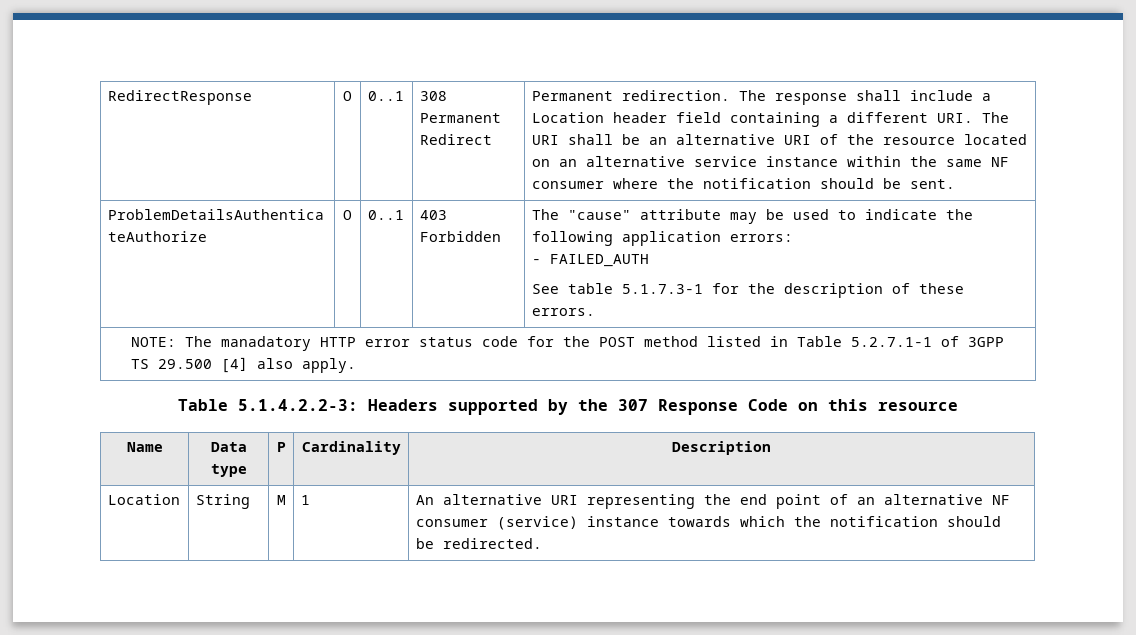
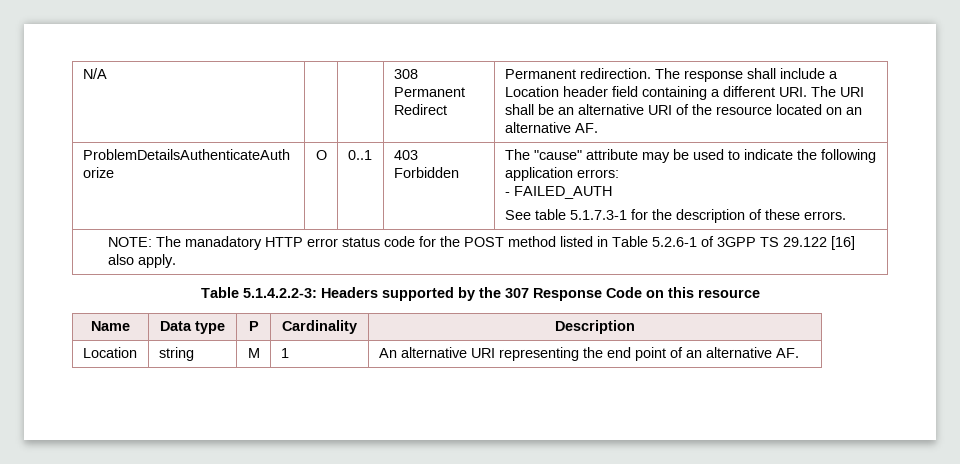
- RedirectResponse | O | 0..1
+ N/A
- The response shall include a Location header field containing a different URI. The URI shall be an alternative URI of the resource located on an alternative service instance within the same NF consumer where the notification should be sent.
+ The response shall include a Location header field containing a different URI. The URI shall be an alternative URI of the resource located on an alternative AF.
- NOTE: The manadatory HTTP error status code for the POST method listed in Table 5.2.7.1-1 of 3GPP TS 29.500 [4] also apply.
+ NOTE: The manadatory HTTP error status code for the POST method listed in Table 5.2.6-1 of 3GPP TS 29.122 [16] also apply.
- Location | String | M | 1 | An alternative URI representing the end point of an alternative NF consumer (service) instance towards which the notification should be redirected.
+ Location | string | M | 1 | An alternative URI representing the end point of an alternative AF.

